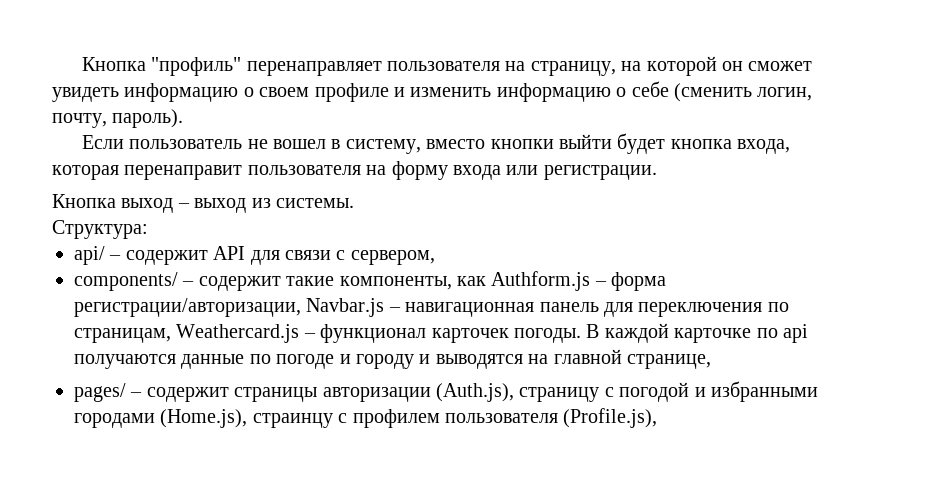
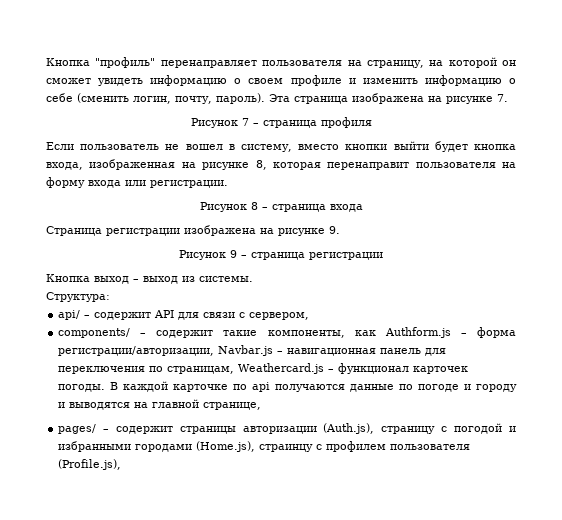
+ Эта страница изображена на рисунке 7.
+ Рисунок 7 – страница профиля
- Если пользователь не вошел в систему, вместо кнопки выйти будет кнопка входа, которая перенаправит пользователя на форму входа или регистрации.
+ Если пользователь не вошел в систему, вместо кнопки выйти будет кнопка входа, изображенная на рисунке 8, которая перенаправит пользователя на форму входа или регистрации.
+ Рисунок 8 – страница входа
+ Страница регистрации изображена на рисунке 9.
+ Рисунок 9 – страница регистрации

